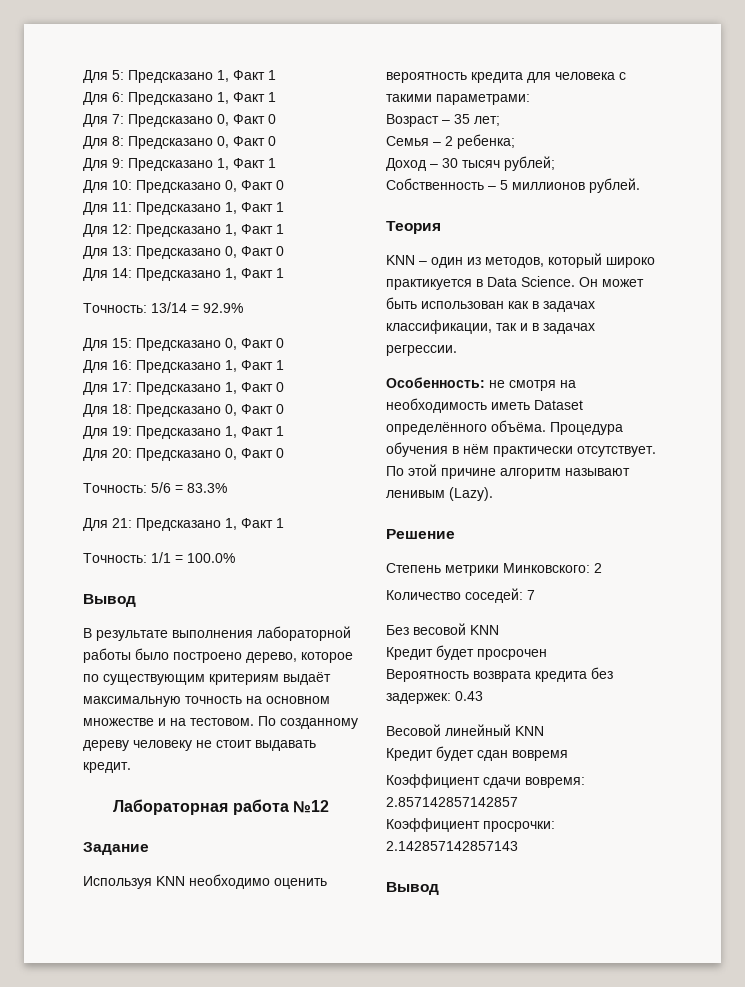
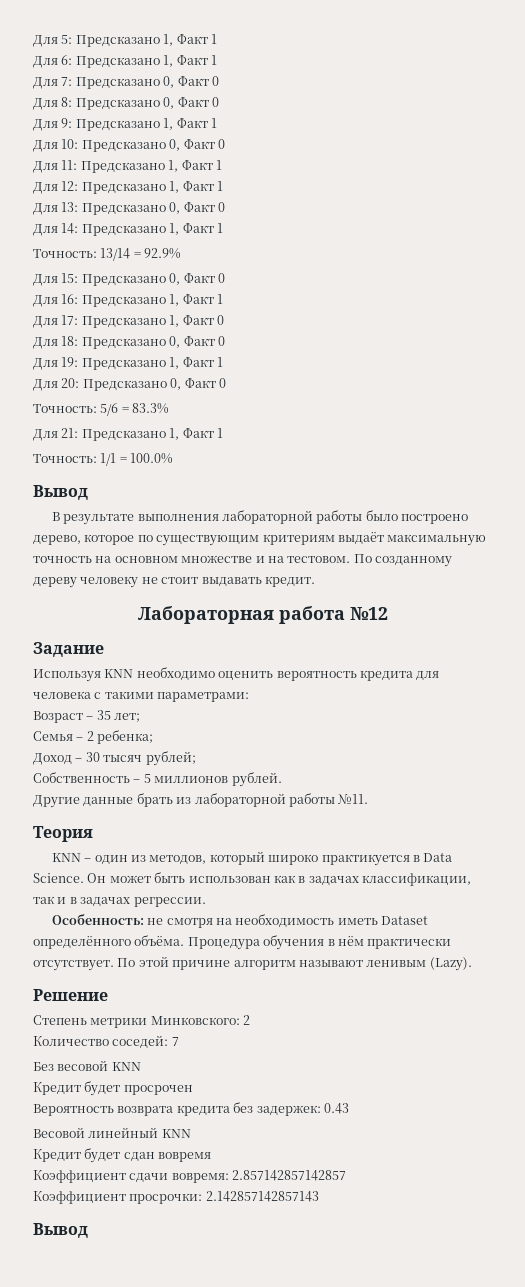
+ Другие данные брать из лабораторной работы №11.

